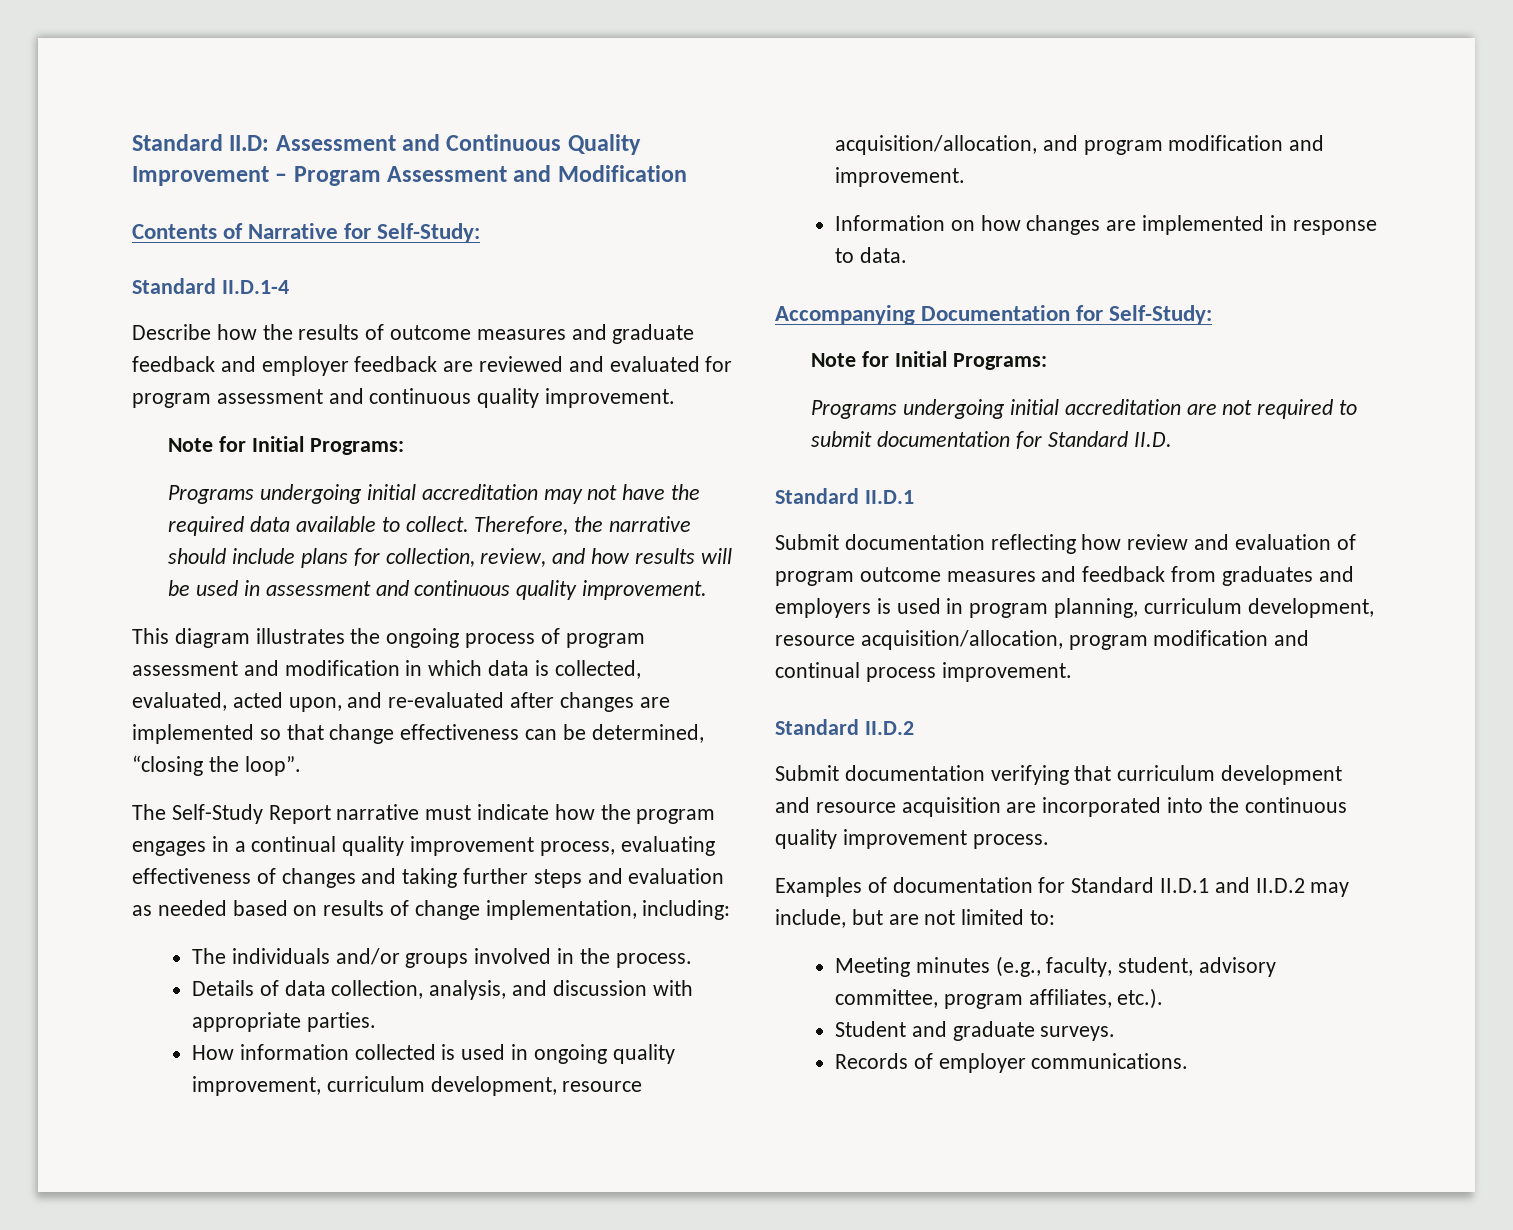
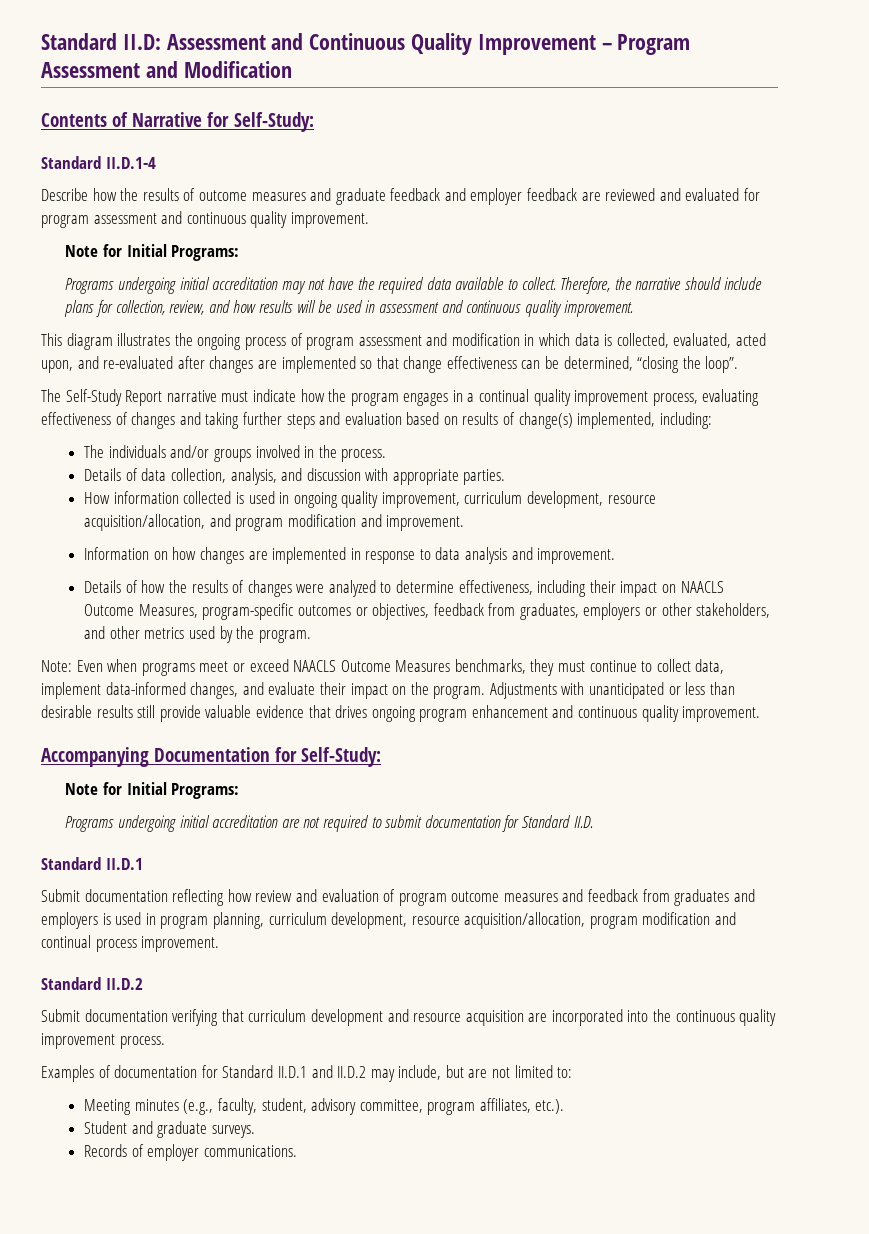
- The Self-Study Report narrative must indicate how the program engages in a continual quality improvement process, evaluating effectiveness of changes and taking further steps and evaluation as needed based on results of change implementation, including:
+ The Self-Study Report narrative must indicate how the program engages in a continual quality improvement process, evaluating effectiveness of changes and taking further steps and evaluation based on results of change(s) implemented, including:
- Information on how changes are implemented in response to data.
+ Information on how changes are implemented in response to data analysis and improvement.
+ Details of how the results of changes were analyzed to determine effectiveness, including their impact on NAACLS Outcome Measures, program-specific outcomes or objectives, feedback from graduates, employers or other stakeholders, and other metrics used by the program.
+ Note: Even when programs meet or exceed NAACLS Outcome Measures benchmarks, they must continue to collect data, implement data-informed changes, and evaluate their impact on the program. Adjustments with unanticipated or less than desirable results still provide valuable evidence that drives ongoing program enhancement and continuous quality improvement.

